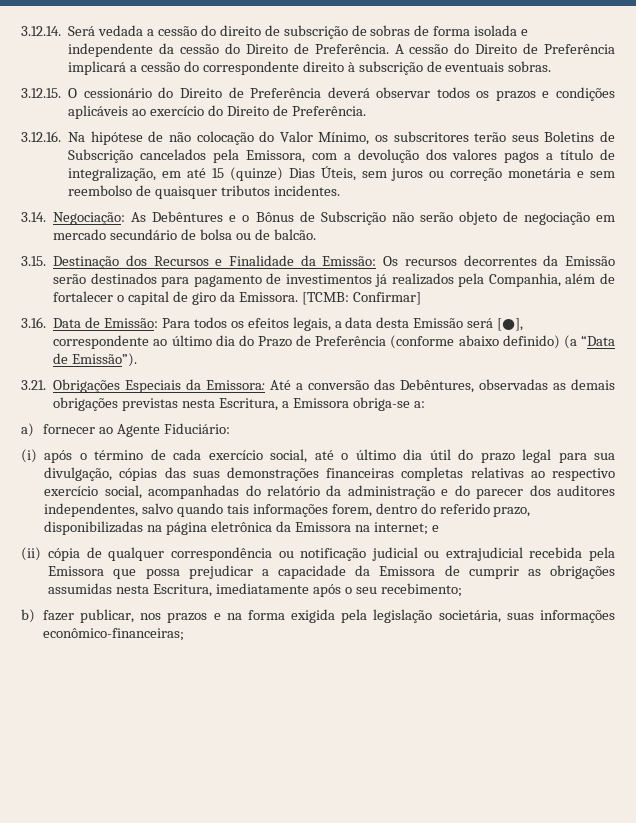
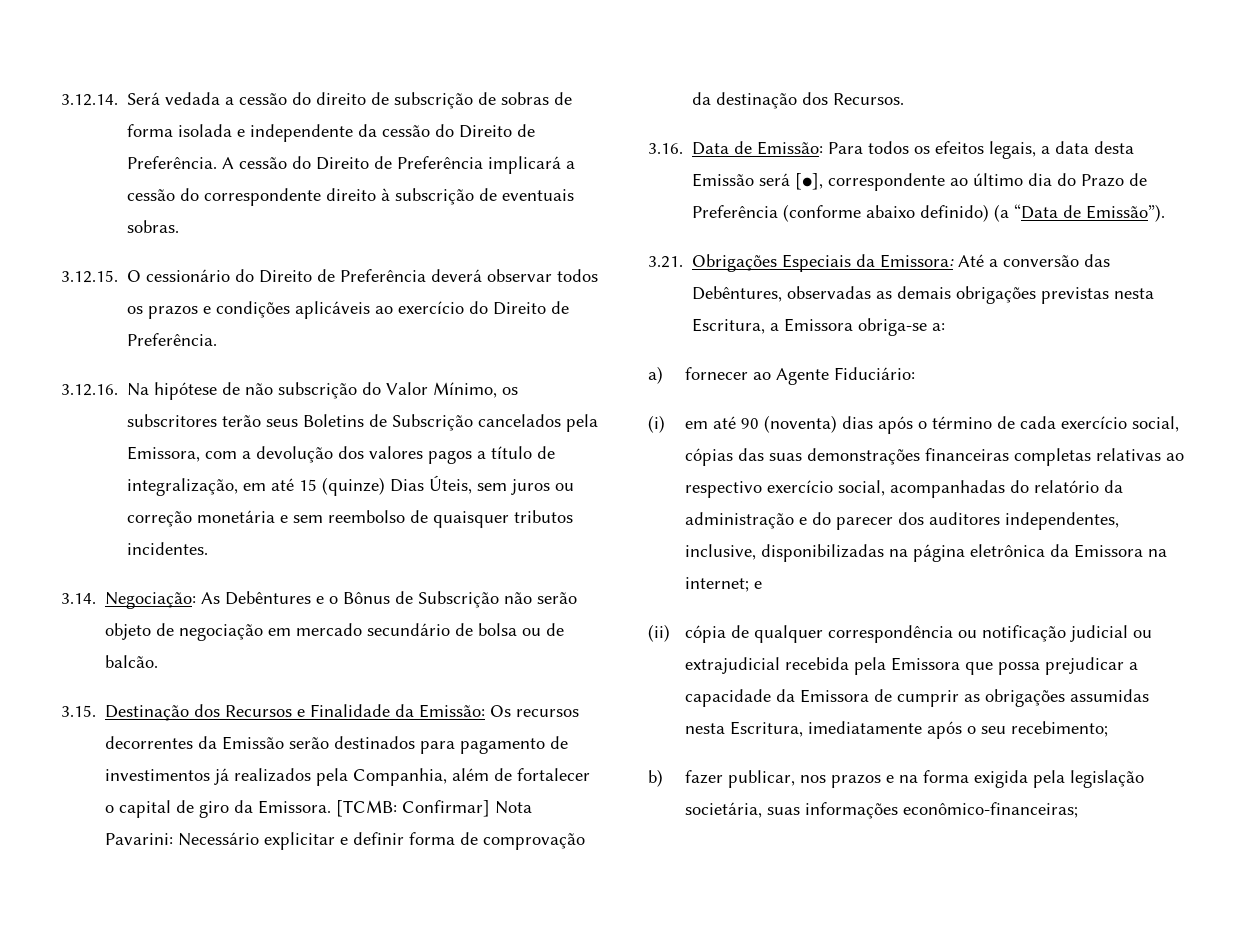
- 3.12.16. Na hipótese de não colocação do Valor Mínimo, os subscritores terão seus Boletins de Subscrição cancelados pela Emissora, com a devolução dos valores pagos a título de integralização, em até 15 (quinze) Dias Úteis, sem juros ou correção monetária e sem reembolso de quaisquer tributos incidentes.
+ 3.12.16. Na hipótese de não subscrição do Valor Mínimo, os subscritores terão seus Boletins de Subscrição cancelados pela Emissora, com a devolução dos valores pagos a título de integralização, em até 15 (quinze) Dias Úteis, sem juros ou correção monetária e sem reembolso de quaisquer tributos incidentes.
- [TCMB: Confirmar]
+ [TCMB: Confirmar] Nota Pavarini: Necessário explicitar e definir forma de comprovação da destinação dos Recursos.
- (i) após o término de cada exercício social, até o último dia útil do prazo legal para sua divulgação, cópias das suas demonstrações financeiras completas relativas ao respectivo exercício social, acompanhadas do relatório da administração e do parecer dos auditores independentes, salvo quando tais informações forem, dentro do referido prazo, disponibilizadas na página eletrônica da Emissora na internet; e
+ (i) em até 90 (noventa) dias após o término de cada exercício social, cópias das suas demonstrações financeiras completas relativas ao respectivo exercício social, acompanhadas do relatório da administração e do parecer dos auditores independentes, inclusive, disponibilizadas na página eletrônica da Emissora na internet; e

